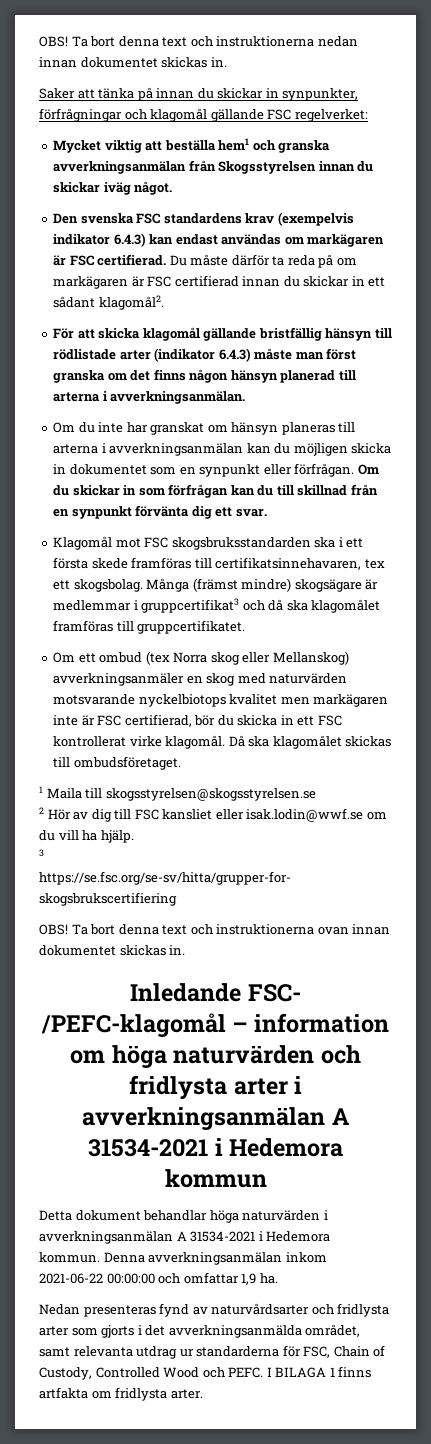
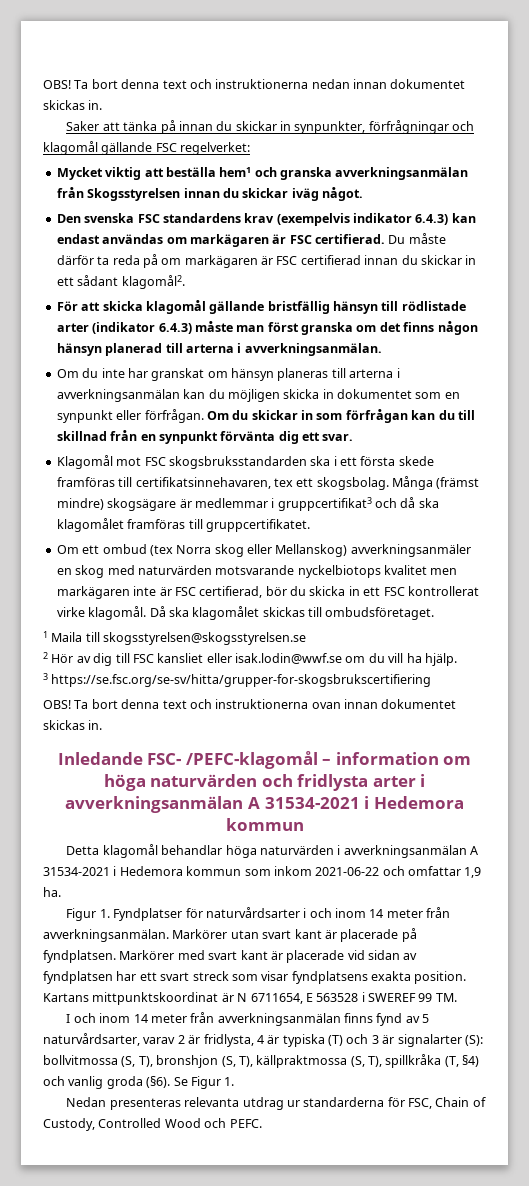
- Detta dokument behandlar höga naturvärden i avverkningsanmälan A 31534-2021 i Hedemora kommun. Denna avverkningsanmälan inkom 2021-06-22 00:00:00 och omfattar 1,9 ha.
+ Detta klagomål behandlar höga naturvärden i avverkningsanmälan A 31534-2021 i Hedemora kommun som inkom 2021-06-22 och omfattar 1,9 ha.
- Nedan presenteras fynd av naturvårdsarter och fridlysta arter som gjorts i det avverkningsanmälda området, samt relevanta utdrag ur standarderna för FSC, Chain of Custody, Controlled Wood och PEFC. I BILAGA 1 finns artfakta om fridlysta arter.
+ Figur 1. Fyndplatser för naturvårdsarter i och inom 14 meter från avverkningsanmälan. Markörer utan svart kant är placerade på fyndplatsen. Markörer med svart kant är placerade vid sidan av fyndplatsen har ett svart streck som visar fyndplatsens exakta position. Kartans mittpunktskoordinat är N 6711654, E 563528 i SWEREF 99 TM.
+ I och inom 14 meter från avverkningsanmälan finns fynd av 5 naturvårdsarter, varav 2 är fridlysta, 4 är typiska (T) och 3 är signalarter (S): bollvitmossa (S, T), bronshjon (S, T), källpraktmossa (S, T), spillkråka (T, §4) och vanlig groda (§6). Se Figur 1.
+ Nedan presenteras relevanta utdrag ur standarderna för FSC, Chain of Custody, Controlled Wood och PEFC.

